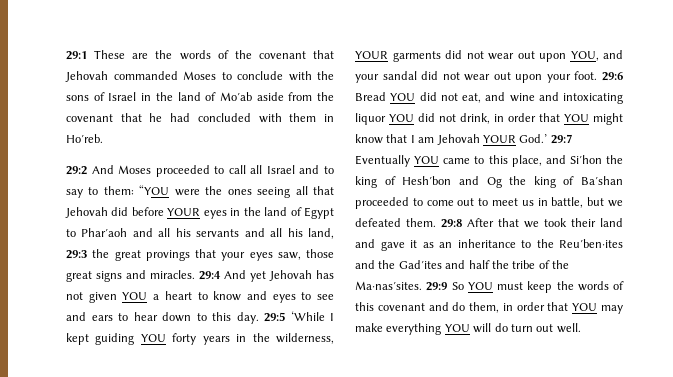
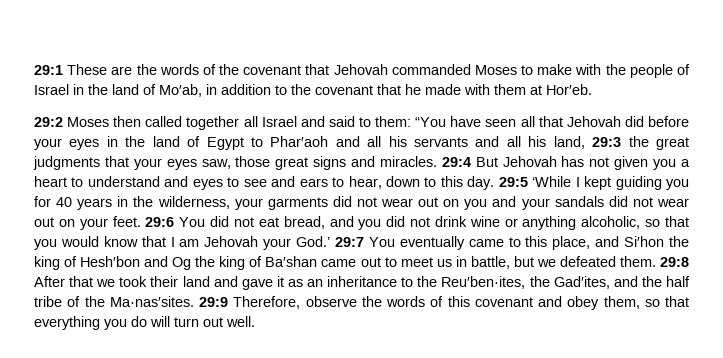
- 29:1 These are the words of the covenant that Jehovah commanded Moses to conclude with the sons of Israel in the land of Mo′ab aside from the covenant that he had concluded with them in Ho′reb.
- 29:2 And Moses proceeded to call all Israel and to say to them: “YOU were the ones seeing all that Jehovah did before YOUR eyes in the land of Egypt to Phar′aoh and all his servants and all his land, 29:3 the great provings that your eyes saw, those great signs and miracles.
+ 29:1 These are the words of the covenant that Jehovah commanded Moses to make with the people of Israel in the land of Mo′ab, in addition to the covenant that he made with them at Hor′eb.
+ 29:2 Moses then called together all Israel and said to them: “You have seen all that Jehovah did before your eyes in the land of Egypt to Phar′aoh and all his servants and all his land, 29:3 the great judgments that your eyes saw, those great signs and miracles.
- 29:4 And yet Jehovah has not given YOU a heart to know and eyes to see and ears to hear down to this day.
+ 29:4 But Jehovah has not given you a heart to understand and eyes to see and ears to hear, down to this day.
- 29:5 ‘While I kept guiding YOU forty years in the wilderness, YOUR garments did not wear out upon YOU, and your sandal did not wear out upon your foot. 29:6 Bread YOU did not eat, and wine and intoxicating liquor YOU did not drink, in order that YOU might know that I am Jehovah YOUR God.’ 29:7 Eventually YOU came to this place, and Si′hon the king of Hesh′bon and Og the king of Ba′shan proceeded to come out to meet us in battle, but we defeated them.
+ 29:5 ‘While I kept guiding you for 40 years in the wilderness, your garments did not wear out on you and your sandals did not wear out on your feet. 29:6 You did not eat bread, and you did not drink wine or anything alcoholic, so that you would know that I am Jehovah your God.’ 29:7 You eventually came to this place, and Si′hon the king of Hesh′bon and Og the king of Ba′shan came out to meet us in battle, but we defeated them.
- 29:8 After that we took their land and gave it as an inheritance to the Reu′ben·ites and the Gad′ites and half the tribe of the Ma·nas′sites.
+ 29:8 After that we took their land and gave it as an inheritance to the Reu′ben·ites, the Gad′ites, and the half tribe of the Ma·nas′sites.
- 29:9 So YOU must keep the words of this covenant and do them, in order that YOU may make everything YOU will do turn out well.
+ 29:9 Therefore, observe the words of this covenant and obey them, so that everything you do will turn out well.

